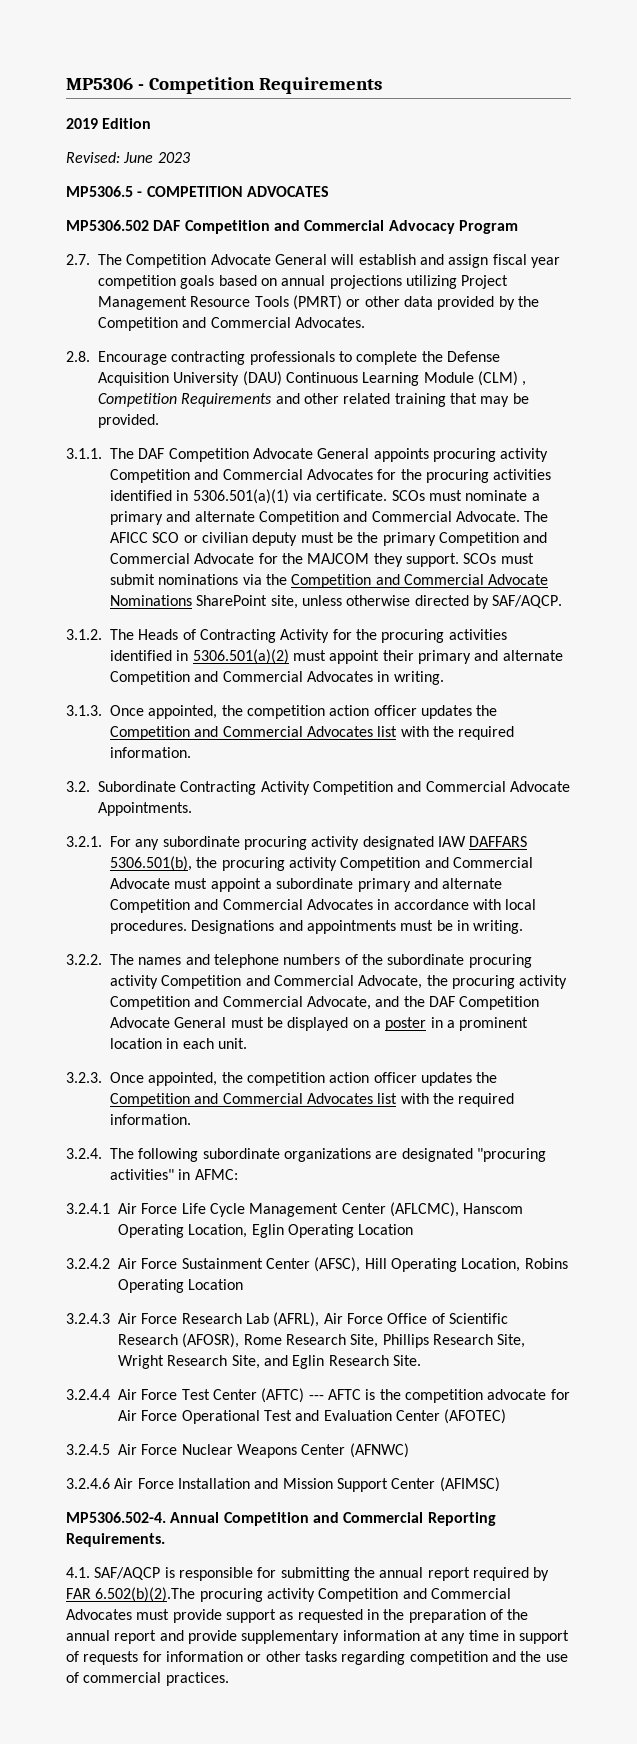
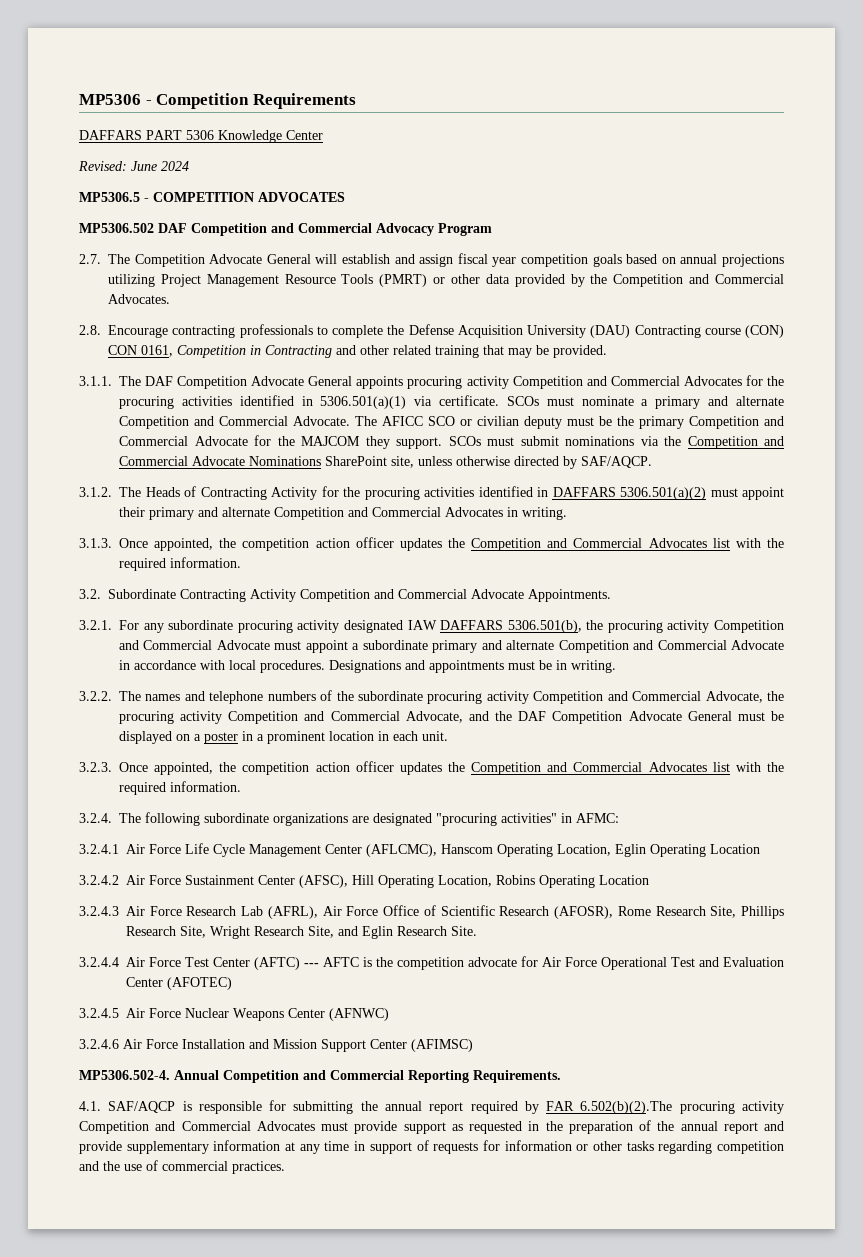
- 2019 Edition
+ DAFFARS PART 5306 Knowledge Center
- Revised: June 2023
+ Revised: June 2024
- 2.8. Encourage contracting professionals to complete the Defense Acquisition University (DAU) Continuous Learning Module (CLM) , Competition Requirements and other related training that may be provided.
+ 2.8. Encourage contracting professionals to complete the Defense Acquisition University (DAU) Contracting course (CON) CON 0161, Competition in Contracting and other related training that may be provided.
- 3.1.2. The Heads of Contracting Activity for the procuring activities identified in 5306.501(a)(2) must appoint their primary and alternate Competition and Commercial Advocates in writing.
+ 3.1.2. The Heads of Contracting Activity for the procuring activities identified in DAFFARS 5306.501(a)(2) must appoint their primary and alternate Competition and Commercial Advocates in writing.
- 3.2.1. For any subordinate procuring activity designated IAW DAFFARS 5306.501(b), the procuring activity Competition and Commercial Advocate must appoint a subordinate primary and alternate Competition and Commercial Advocates in accordance with local procedures.
+ 3.2.1. For any subordinate procuring activity designated IAW DAFFARS 5306.501(b), the procuring activity Competition and Commercial Advocate must appoint a subordinate primary and alternate Competition and Commercial Advocate in accordance with local procedures.

